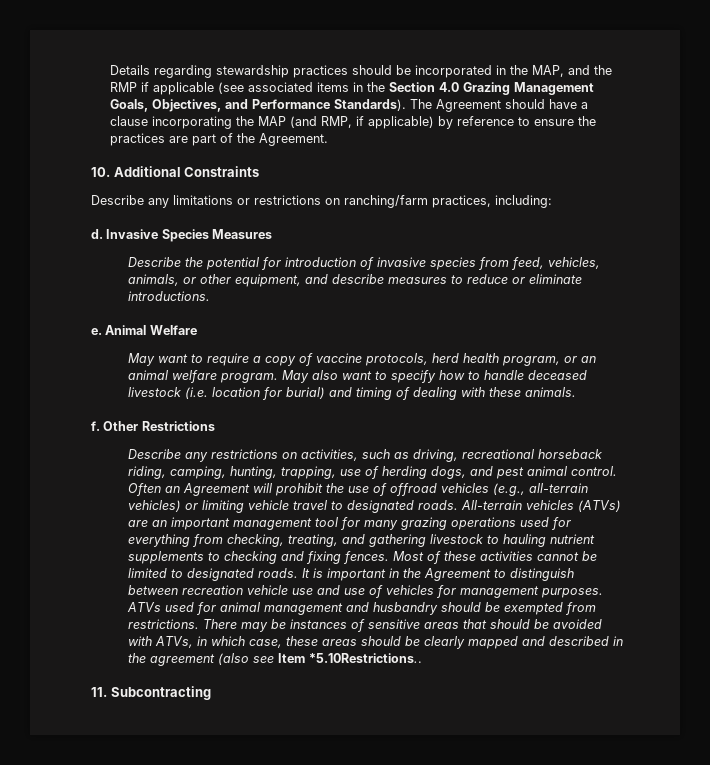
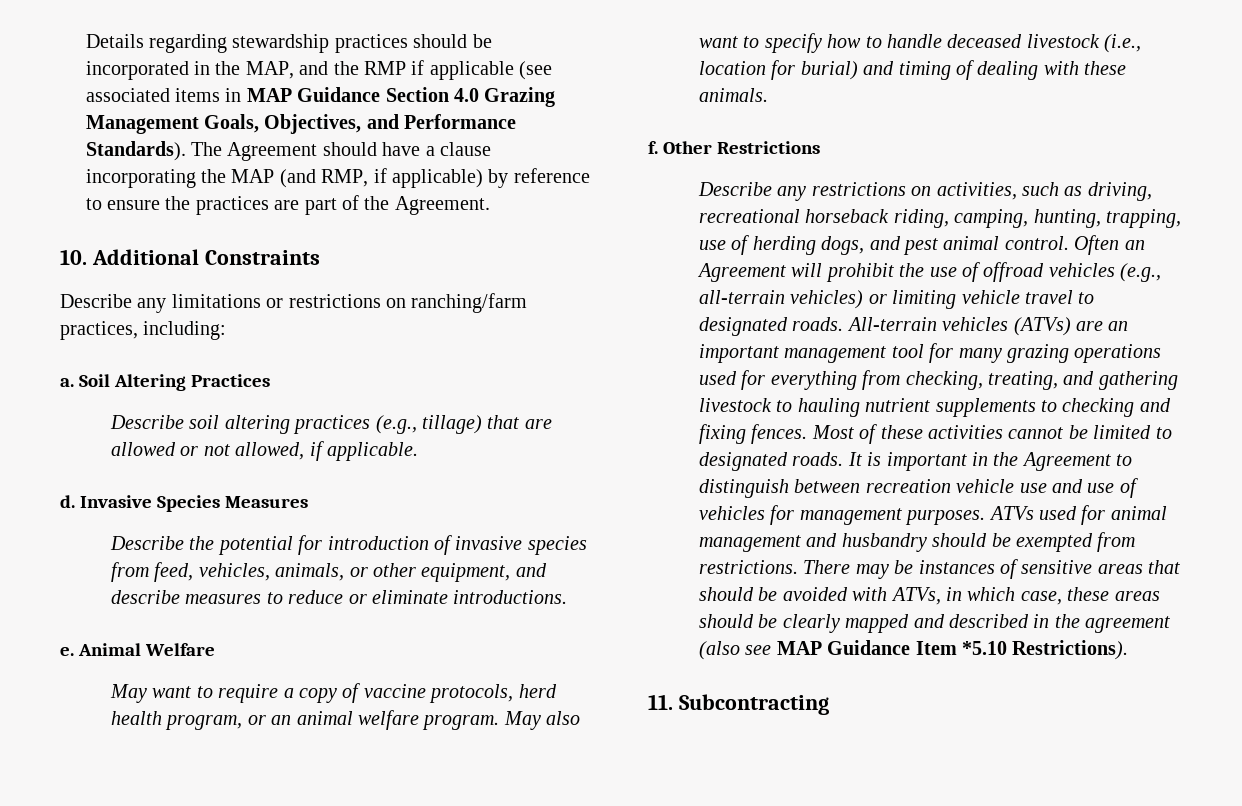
- Details regarding stewardship practices should be incorporated in the MAP, and the RMP if applicable (see associated items in the Section 4.0 Grazing Management Goals, Objectives, and Performance Standards).
+ Details regarding stewardship practices should be incorporated in the MAP, and the RMP if applicable (see associated items in MAP Guidance Section 4.0 Grazing Management Goals, Objectives, and Performance Standards).
+ a. Soil Altering Practices
+ Describe soil altering practices (e.g., tillage) that are allowed or not allowed, if applicable.
- May also want to specify how to handle deceased livestock (i.e. location for burial) and timing of dealing with these animals.
+ May also want to specify how to handle deceased livestock (i.e., location for burial) and timing of dealing with these animals.
- There may be instances of sensitive areas that should be avoided with ATVs, in which case, these areas should be clearly mapped and described in the agreement (also see Item *5.10Restrictions..
+ There may be instances of sensitive areas that should be avoided with ATVs, in which case, these areas should be clearly mapped and described in the agreement (also see MAP Guidance Item *5.10 Restrictions).

